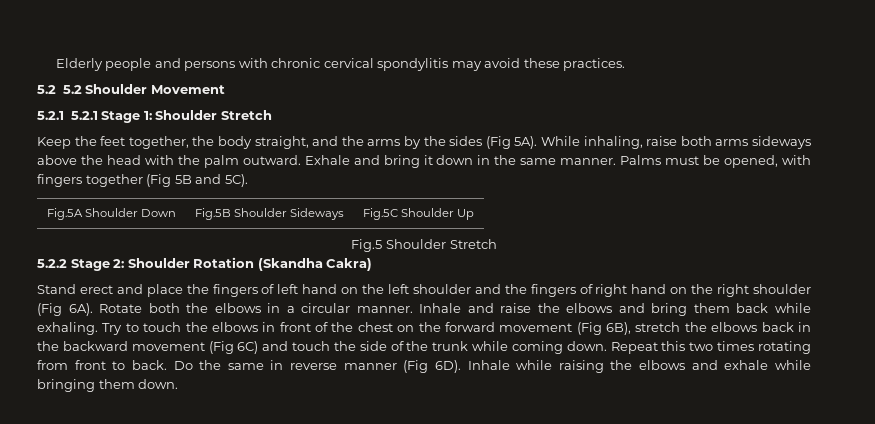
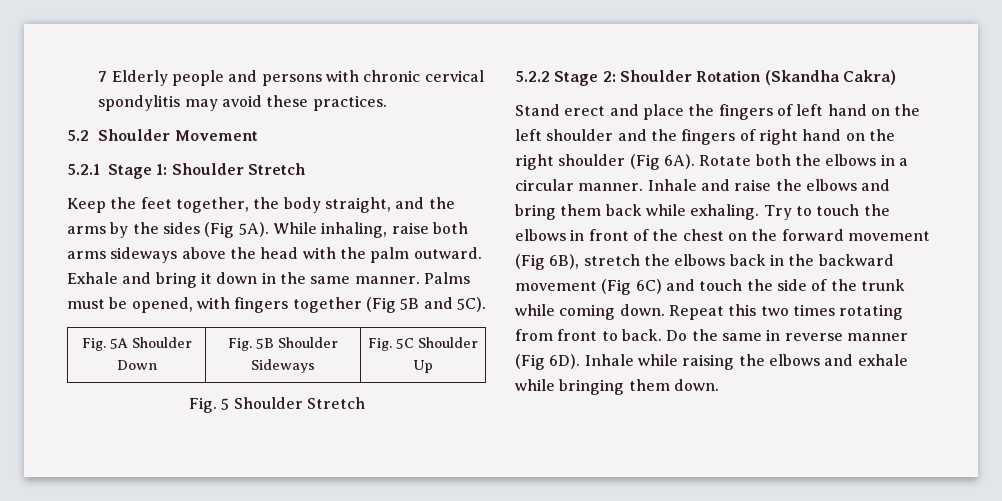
- Elderly people and persons with chronic cervical spondylitis may avoid these practices.
+ 7 Elderly people and persons with chronic cervical spondylitis may avoid these practices.
- 5.2 5.2 Shoulder Movement
+ 5.2 Shoulder Movement
- 5.2.1 5.2.1 Stage 1: Shoulder Stretch
+ 5.2.1 Stage 1: Shoulder Stretch
- Fig.5A Shoulder Down | Fig.5B Shoulder Sideways | Fig.5C Shoulder Up
+ Fig. 5A Shoulder Down | Fig. 5B Shoulder Sideways | Fig. 5C Shoulder Up
- Fig.5 Shoulder Stretch
+ Fig. 5 Shoulder Stretch

